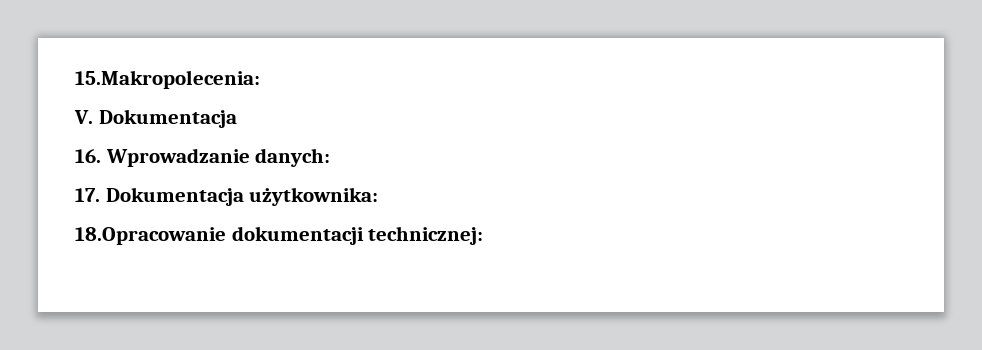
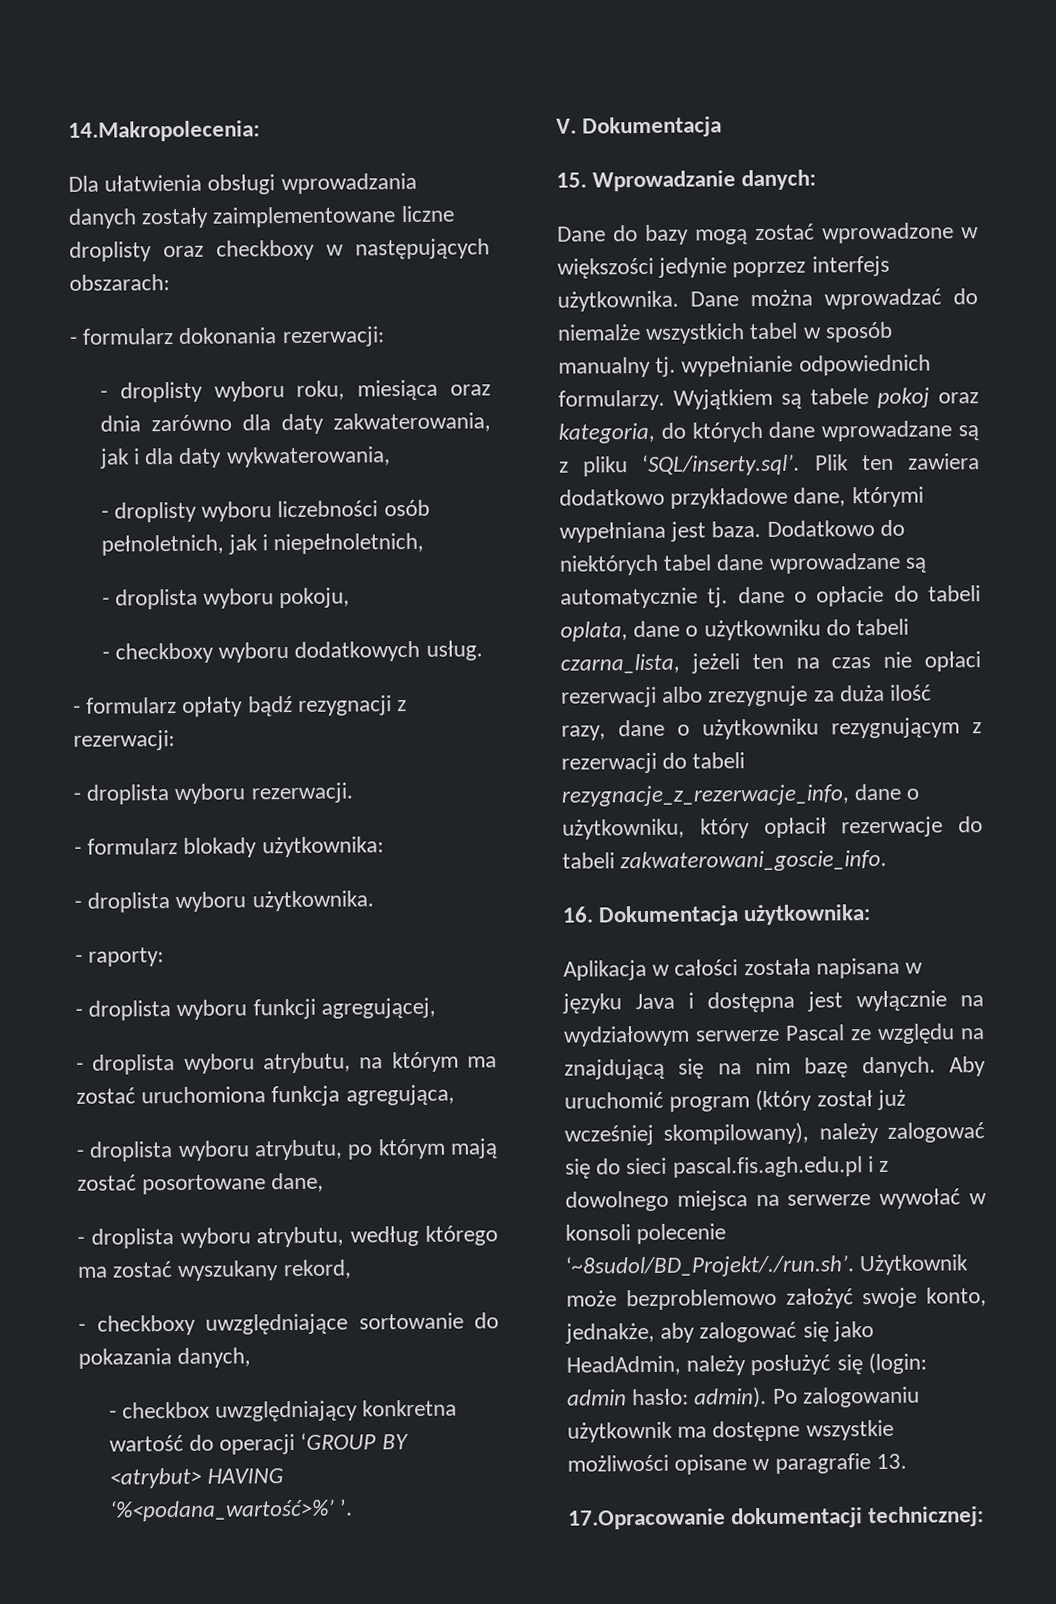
- 15.Makropolecenia:
+ 14.Makropolecenia:
+ Dla ułatwienia obsługi wprowadzania danych zostały zaimplementowane liczne droplisty oraz checkboxy w następujących obszarach:
+ - formularz dokonania rezerwacji:
+ - droplisty wyboru roku, miesiąca oraz dnia zarówno dla daty zakwaterowania, jak i dla daty wykwaterowania,
+ - droplisty wyboru liczebności osób pełnoletnich, jak i niepełnoletnich,
+ - droplista wyboru pokoju,
+ - checkboxy wyboru dodatkowych usług.
+ - formularz opłaty bądź rezygnacji z rezerwacji:
+ - droplista wyboru rezerwacji.
+ - formularz blokady użytkownika:
+ - droplista wyboru użytkownika.
+ - raporty:
+ - droplista wyboru funkcji agregującej,
+ - droplista wyboru atrybutu, na którym ma zostać uruchomiona funkcja agregująca,
+ - droplista wyboru atrybutu, po którym mają zostać posortowane dane,
+ - droplista wyboru atrybutu, według którego ma zostać wyszukany rekord,
+ - checkboxy uwzględniające sortowanie do pokazania danych,
+ - checkbox uwzględniający konkretna wartość do operacji ‘GROUP BY <atrybut> HAVING ‘%<podana_wartość>%’ ’.
- 16. Wprowadzanie danych:
+ 15. Wprowadzanie danych:
- 17. Dokumentacja użytkownika:
- 18.Opracowanie dokumentacji technicznej:
+ Dane do bazy mogą zostać wprowadzone w większości jedynie poprzez interfejs użytkownika. Dane można wprowadzać do niemalże wszystkich tabel w sposób manualny tj. wypełnianie odpowiednich formularzy. Wyjątkiem są tabele pokoj oraz kategoria, do których dane wprowadzane są z pliku ‘SQL/inserty.sql’. Plik ten zawiera dodatkowo przykładowe dane, którymi wypełniana jest baza. Dodatkowo do niektórych tabel dane wprowadzane są automatycznie tj. dane o opłacie do tabeli oplata, dane o użytkowniku do tabeli czarna_lista, jeżeli ten na czas nie opłaci rezerwacji albo zrezygnuje za duża ilość razy, dane o użytkowniku rezygnującym z rezerwacji do tabeli rezygnacje_z_rezerwacje_info, dane o użytkowniku, który opłacił rezerwacje do tabeli zakwaterowani_goscie_info.
+ 16. Dokumentacja użytkownika:
+ Aplikacja w całości została napisana w języku Java i dostępna jest wyłącznie na wydziałowym serwerze Pascal ze względu na znajdującą się na nim bazę danych. Aby uruchomić program (który został już wcześniej skompilowany), należy zalogować się do sieci pascal.fis.agh.edu.pl i z dowolnego miejsca na serwerze wywołać w konsoli polecenie ‘~8sudol/BD_Projekt/./run.sh’. Użytkownik może bezproblemowo założyć swoje konto, jednakże, aby zalogować się jako HeadAdmin, należy posłużyć się (login: admin hasło: admin). Po zalogowaniu użytkownik ma dostępne wszystkie możliwości opisane w paragrafie 13.
+ 17.Opracowanie dokumentacji technicznej:

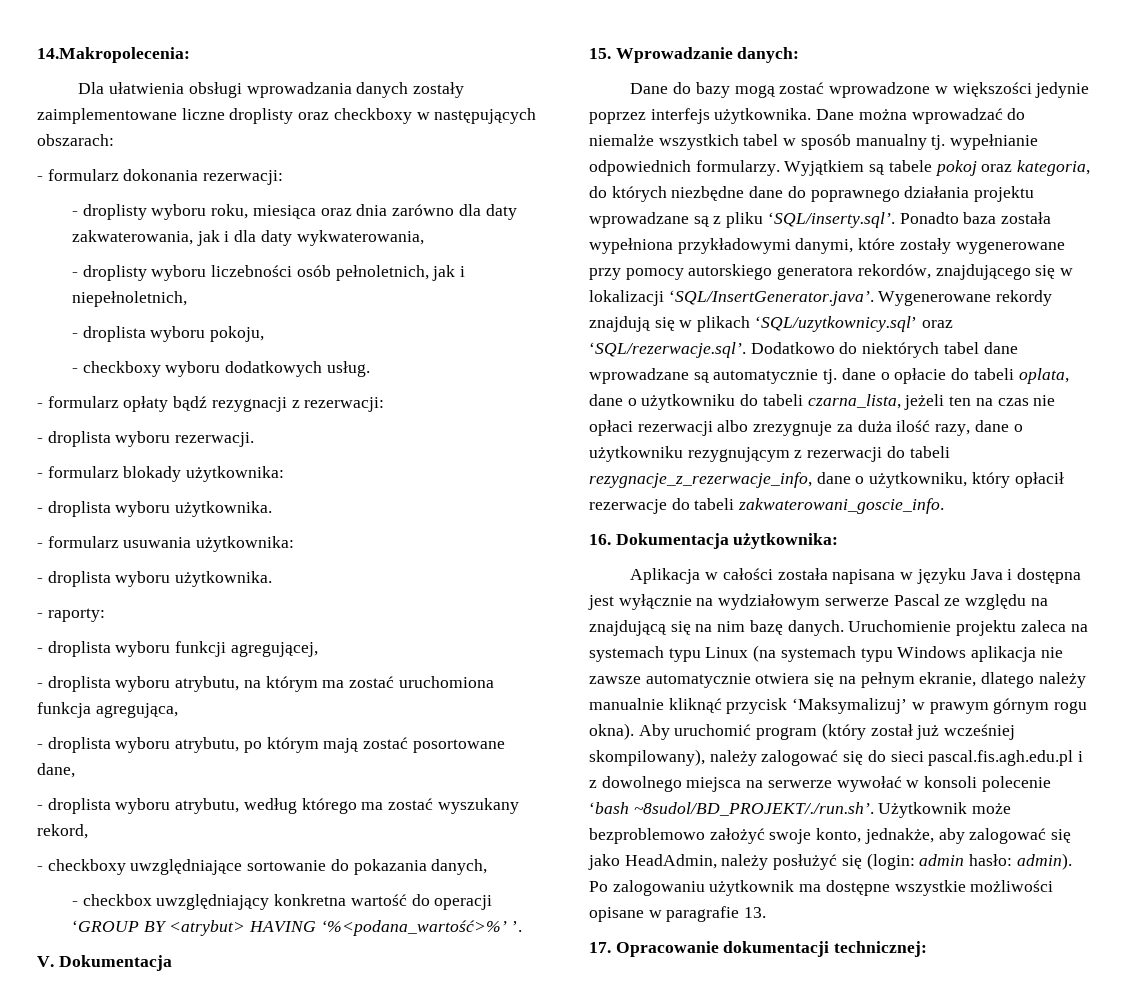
+ - formularz usuwania użytkownika:
+ - droplista wyboru użytkownika.
- Wyjątkiem są tabele pokoj oraz kategoria, do których dane wprowadzane są z pliku ‘SQL/inserty.sql’. Plik ten zawiera dodatkowo przykładowe dane, którymi wypełniana jest baza. Dodatkowo do niektórych tabel dane wprowadzane są automatycznie tj. dane o opłacie do tabeli oplata, dane o użytkowniku do tabeli czarna_lista, jeżeli ten na czas nie opłaci rezerwacji albo zrezygnuje za duża ilość razy, dane o użytkowniku rezygnującym z rezerwacji do tabeli rezygnacje_z_rezerwacje_info, dane o użytkowniku, który opłacił rezerwacje do tabeli zakwaterowani_goscie_info.
+ Wyjątkiem są tabele pokoj oraz kategoria, do których niezbędne dane do poprawnego działania projektu wprowadzane są z pliku ‘SQL/inserty.sql’. Ponadto baza została wypełniona przykładowymi danymi, które zostały wygenerowane przy pomocy autorskiego generatora rekordów, znajdującego się w lokalizacji ‘SQL/InsertGenerator.java’. Wygenerowane rekordy znajdują się w plikach ‘SQL/uzytkownicy.sql’ oraz ‘SQL/rezerwacje.sql’. Dodatkowo do niektórych tabel dane wprowadzane są automatycznie tj. dane o opłacie do tabeli oplata, dane o użytkowniku do tabeli czarna_lista, jeżeli ten na czas nie opłaci rezerwacji albo zrezygnuje za duża ilość razy, dane o użytkowniku rezygnującym z rezerwacji do tabeli rezygnacje_z_rezerwacje_info, dane o użytkowniku, który opłacił rezerwacje do tabeli zakwaterowani_goscie_info.
+ Uruchomienie projektu zaleca na systemach typu Linux (na systemach typu Windows aplikacja nie zawsze automatycznie otwiera się na pełnym ekranie, dlatego należy manualnie kliknąć przycisk ‘Maksymalizuj’ w prawym górnym rogu okna).
- Aby uruchomić program (który został już wcześniej skompilowany), należy zalogować się do sieci pascal.fis.agh.edu.pl i z dowolnego miejsca na serwerze wywołać w konsoli polecenie ‘~8sudol/BD_Projekt/./run.sh’. Użytkownik może bezproblemowo założyć swoje konto, jednakże, aby zalogować się jako HeadAdmin, należy posłużyć się (login: admin hasło: admin).
+ Aby uruchomić program (który został już wcześniej skompilowany), należy zalogować się do sieci pascal.fis.agh.edu.pl i z dowolnego miejsca na serwerze wywołać w konsoli polecenie ‘bash ~8sudol/BD_PROJEKT/./run.sh’. Użytkownik może bezproblemowo założyć swoje konto, jednakże, aby zalogować się jako HeadAdmin, należy posłużyć się (login: admin hasło: admin).
- 17.Opracowanie dokumentacji technicznej:
+ 17. Opracowanie dokumentacji technicznej:

